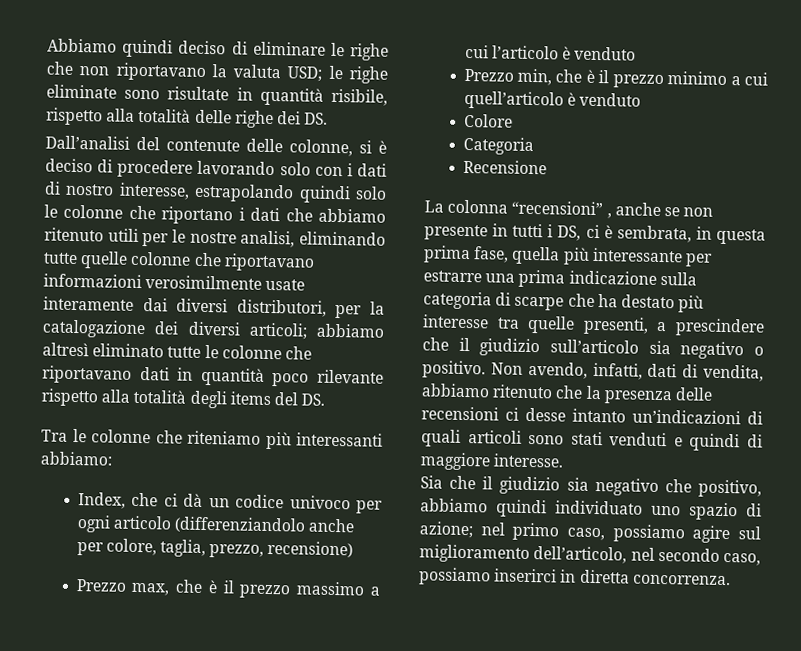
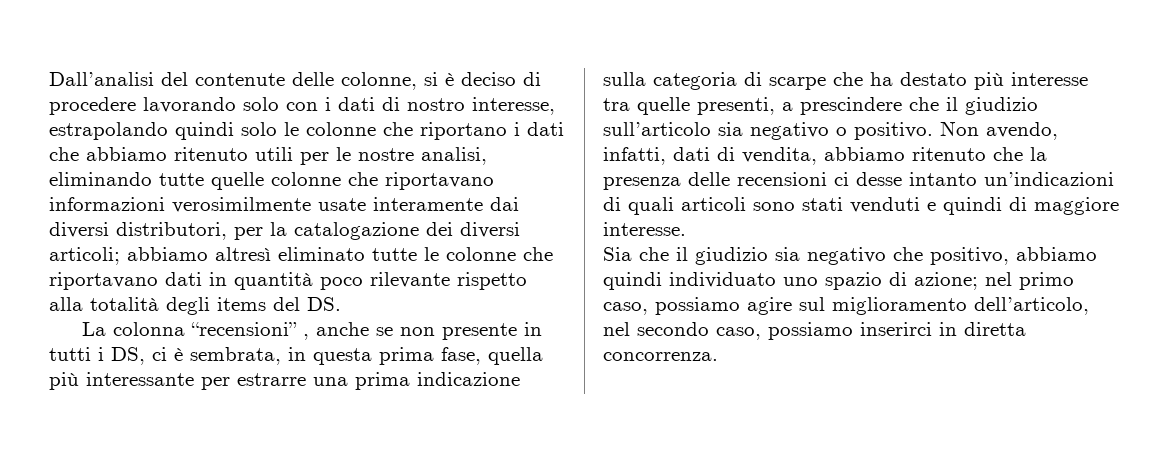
- Abbiamo quindi deciso di eliminare le righe che non riportavano la valuta USD; le righe eliminate sono risultate in quantità risibile, rispetto alla totalità delle righe dei DS.
- Tra le colonne che riteniamo più interessanti abbiamo:
- Index, che ci dà un codice univoco per ogni articolo (differenziandolo anche per colore, taglia, prezzo, recensione)
- Prezzo max, che è il prezzo massimo a cui l’articolo è venduto
- Prezzo min, che è il prezzo minimo a cui quell’articolo è venduto
- Colore
- Categoria
- Recensione

